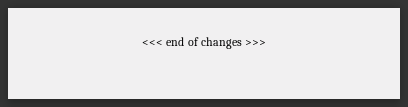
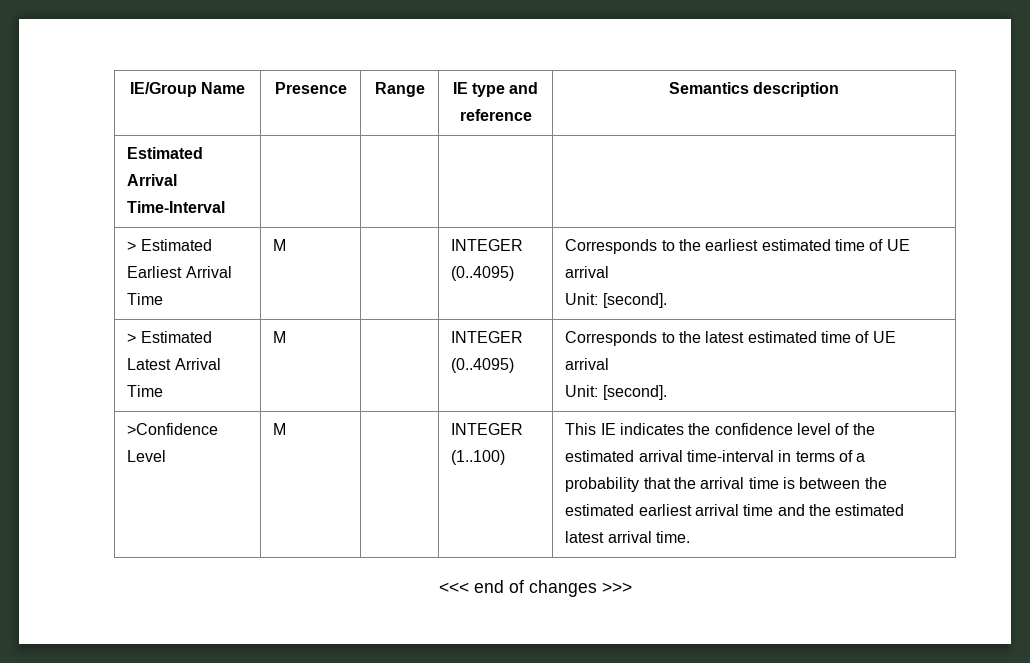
+ IE/Group Name | Presence | Range | IE type and reference | Semantics description
+ Estimated Arrival Time-Interval | | | |
+ > Estimated Earliest Arrival Time | M | | INTEGER (0..4095) | Corresponds to the earliest estimated time of UE arrival
+ Unit: [second].
+ > Estimated Latest Arrival Time | M | | INTEGER (0..4095) | Corresponds to the latest estimated time of UE arrival
+ Unit: [second].
+ >Confidence Level | M | | INTEGER (1..100) | This IE indicates the confidence level of the estimated arrival time-interval in terms of a probability that the arrival time is between the estimated earliest arrival time and the estimated latest arrival time.

